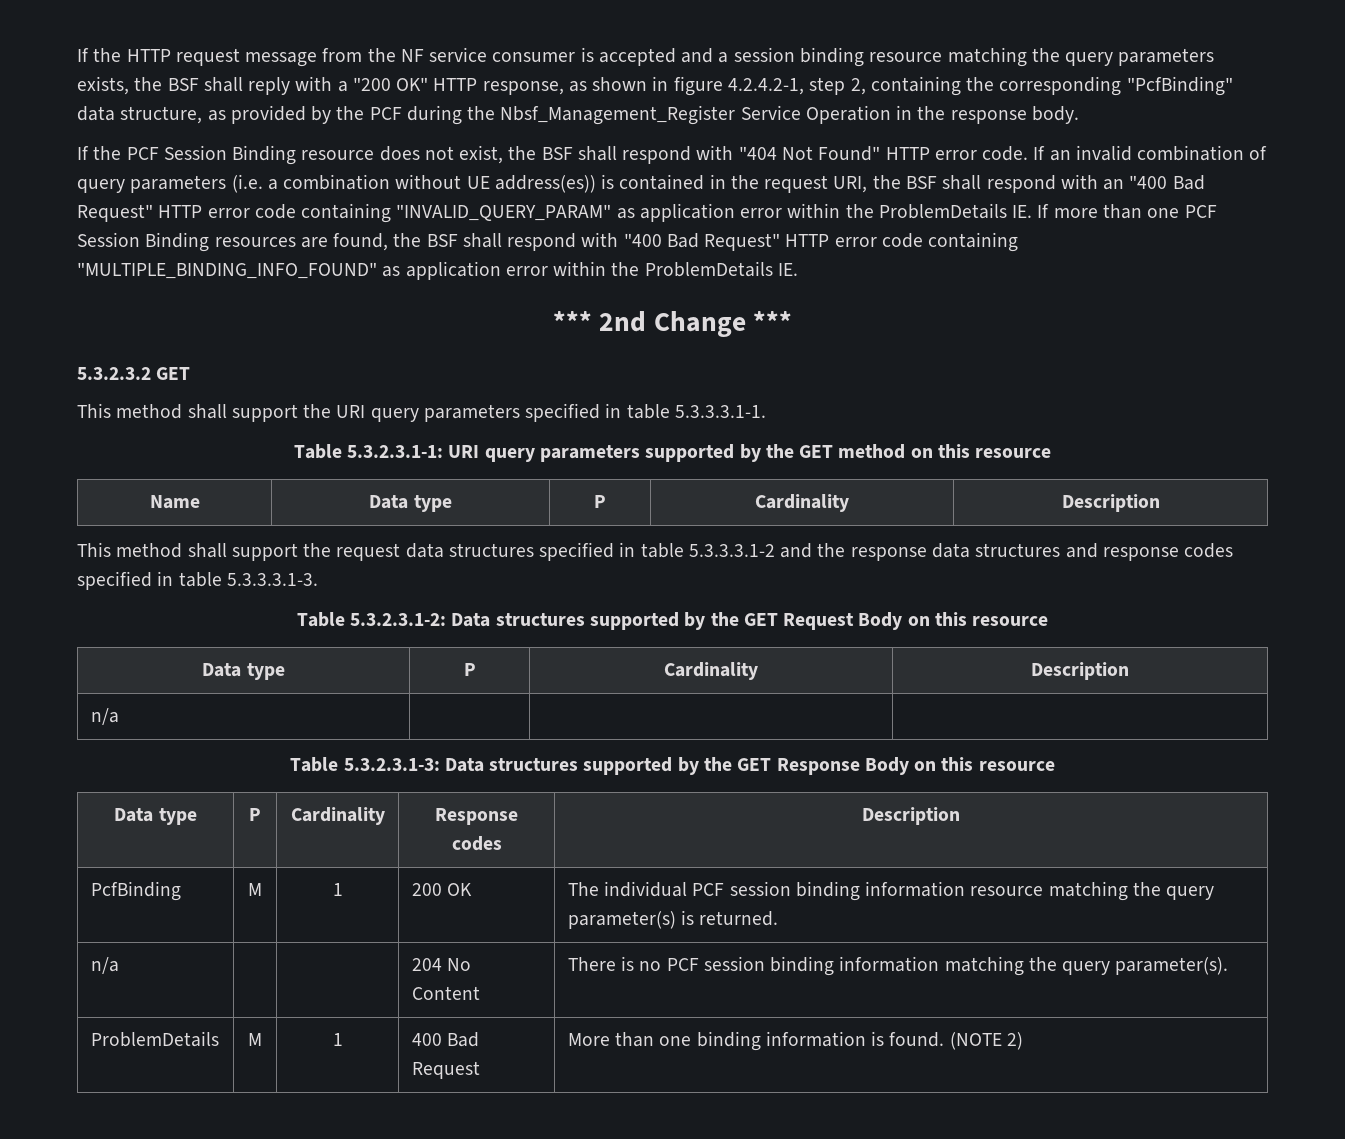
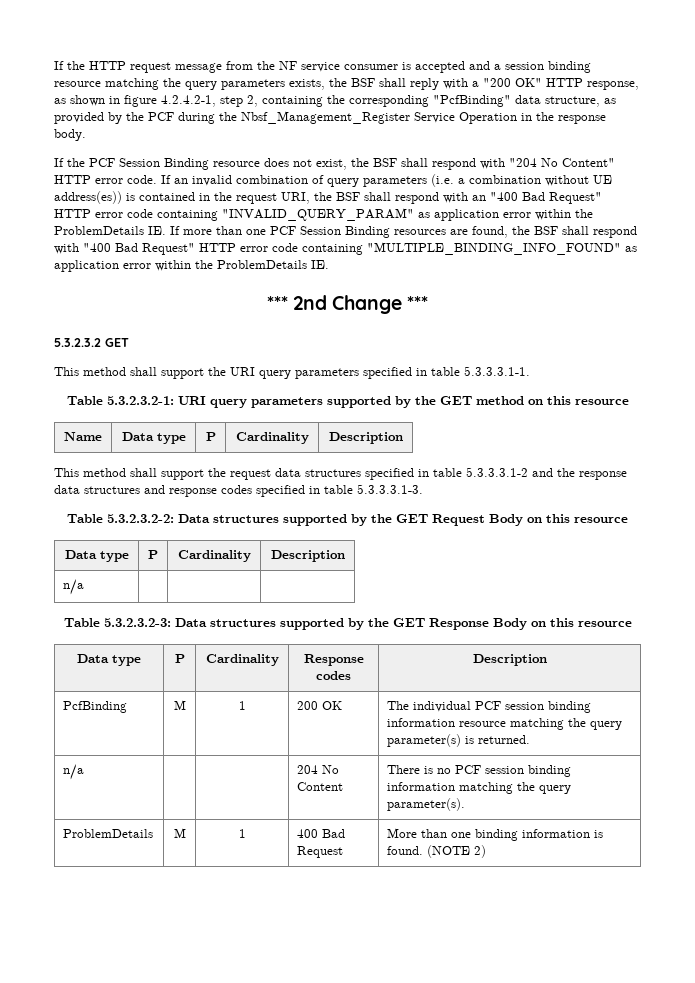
- If the PCF Session Binding resource does not exist, the BSF shall respond with "404 Not Found" HTTP error code.
+ If the PCF Session Binding resource does not exist, the BSF shall respond with "204 No Content" HTTP error code.
- Table 5.3.2.3.1-1: URI query parameters supported by the GET method on this resource
+ Table 5.3.2.3.2-1: URI query parameters supported by the GET method on this resource
- Table 5.3.2.3.1-2: Data structures supported by the GET Request Body on this resource
+ Table 5.3.2.3.2-2: Data structures supported by the GET Request Body on this resource
- Table 5.3.2.3.1-3: Data structures supported by the GET Response Body on this resource
+ Table 5.3.2.3.2-3: Data structures supported by the GET Response Body on this resource

